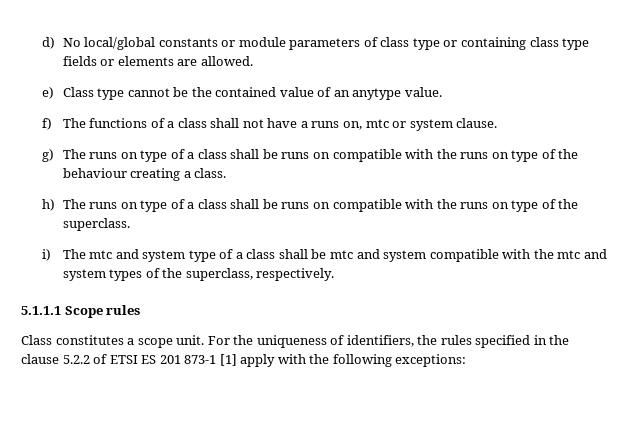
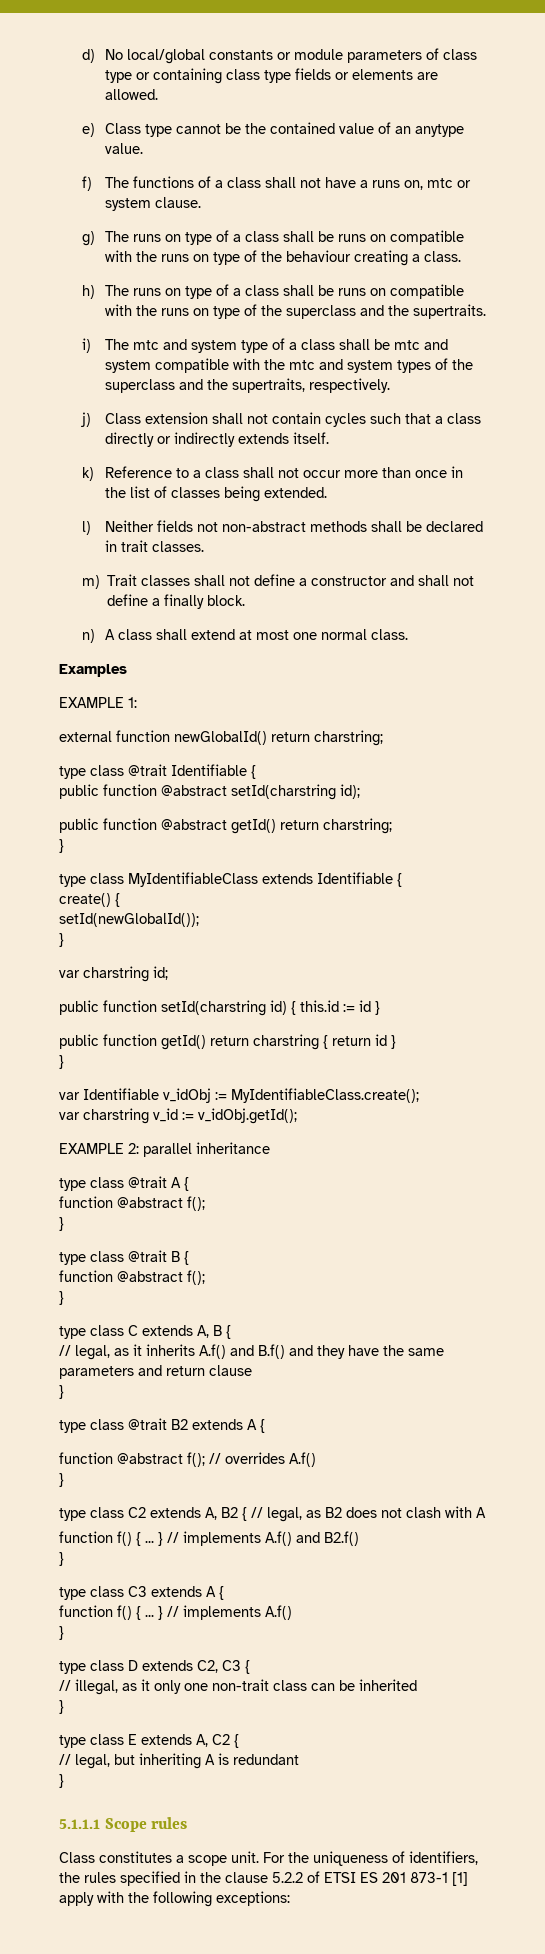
- h) The runs on type of a class shall be runs on compatible with the runs on type of the superclass.
+ h) The runs on type of a class shall be runs on compatible with the runs on type of the superclass and the supertraits.
- i) The mtc and system type of a class shall be mtc and system compatible with the mtc and system types of the superclass, respectively.
+ i) The mtc and system type of a class shall be mtc and system compatible with the mtc and system types of the superclass and the supertraits, respectively.
+ j) Class extension shall not contain cycles such that a class directly or indirectly extends itself.
+ k) Reference to a class shall not occur more than once in the list of classes being extended.
+ l) Neither fields not non-abstract methods shall be declared in trait classes.
+ m) Trait classes shall not define a constructor and shall not define a finally block.
+ n) A class shall extend at most one normal class.
+ Examples
+ EXAMPLE 1:
+ external function newGlobalId() return charstring;
+ type class @trait Identifiable {
+ public function @abstract setId(charstring id);
+ public function @abstract getId() return charstring;
+ }
+ type class MyIdentifiableClass extends Identifiable {
+ create() {
+ setId(newGlobalId());
+ }
+ var charstring id;
+ public function setId(charstring id) { this.id := id }
+ public function getId() return charstring { return id }
+ }
+ var Identifiable v_idObj := MyIdentifiableClass.create();
+ var charstring v_id := v_idObj.getId();
+ EXAMPLE 2: parallel inheritance
+ type class @trait A {
+ function @abstract f();
+ }
+ type class @trait B {
+ function @abstract f();
+ }
+ type class C extends A, B {
+ // legal, as it inherits A.f() and B.f() and they have the same parameters and return clause
+ }
+ type class @trait B2 extends A {
+ function @abstract f(); // overrides A.f()
+ }
+ type class C2 extends A, B2 { // legal, as B2 does not clash with A
+ function f() { ... } // implements A.f() and B2.f()
+ }
+ type class C3 extends A {
+ function f() { ... } // implements A.f()
+ }
+ type class D extends C2, C3 {
+ // illegal, as it only one non-trait class can be inherited
+ }
+ type class E extends A, C2 {
+ // legal, but inheriting A is redundant
+ }

